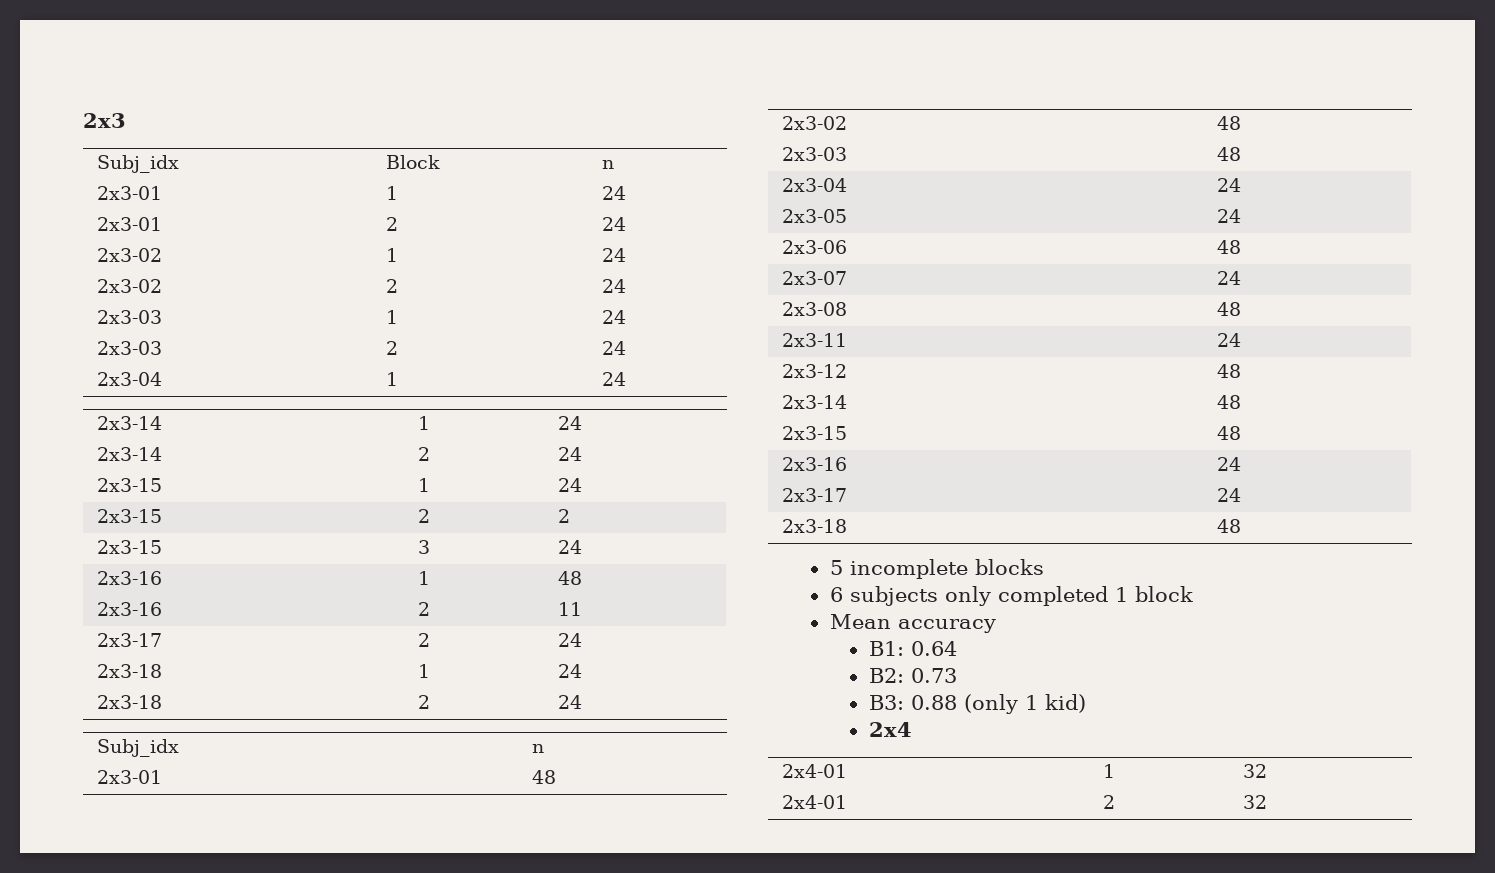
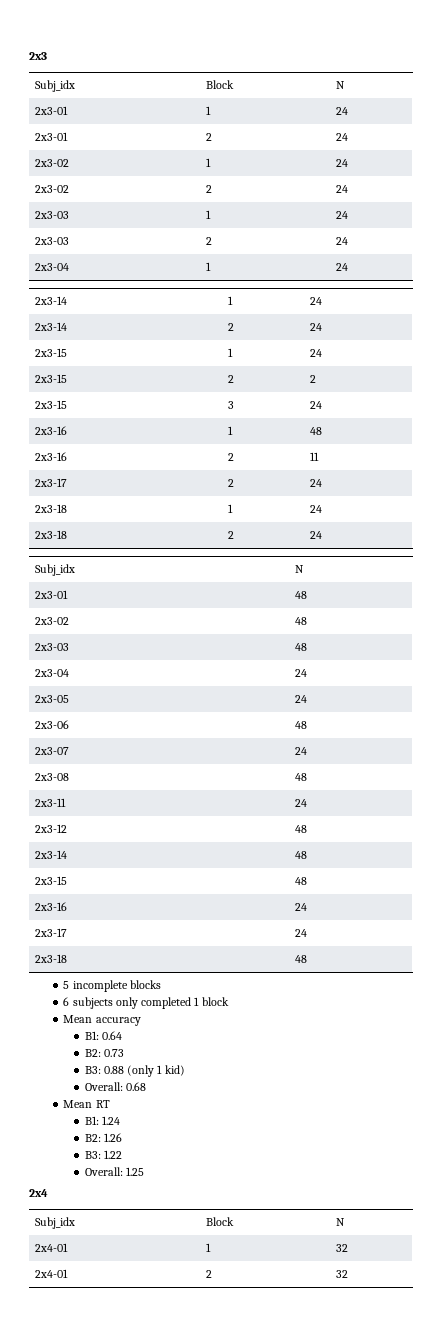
  2x3
- Subj_idx | Block | n
+ Subj_idx | Block | N
- Subj_idx | n
+ Subj_idx | N
+ Overall: 0.68
+ Mean RT
+ B1: 1.24
+ B2: 1.26
+ B3: 1.22
+ Overall: 1.25
  2x4
+ Subj_idx | Block | N

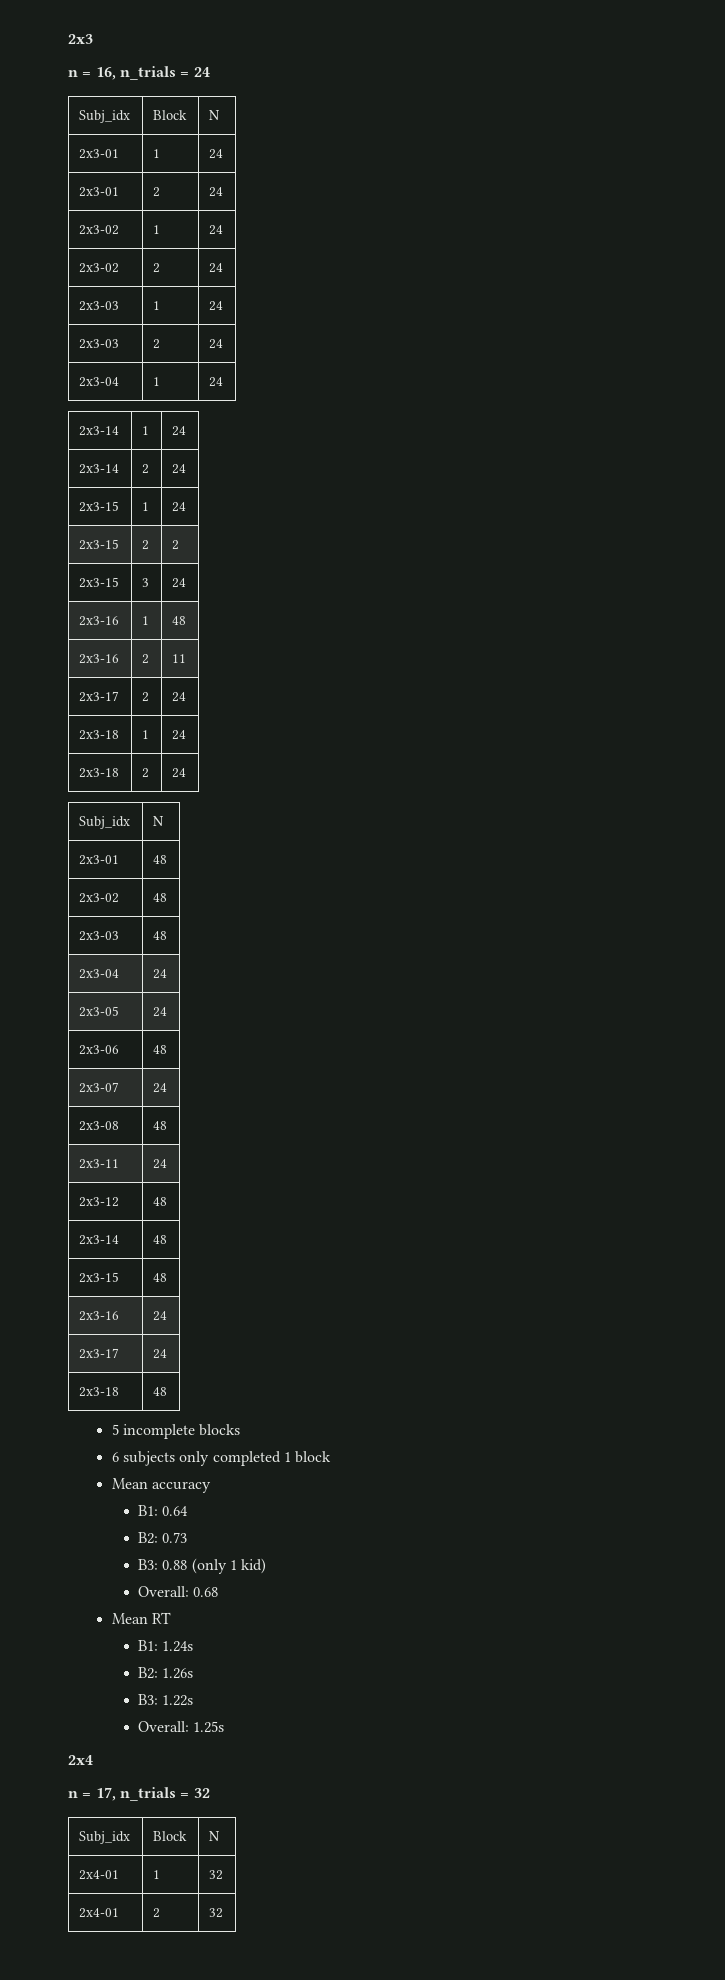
+ n = 16, n_trials = 24
- B1: 1.24
- B2: 1.26
- B3: 1.22
- Overall: 1.25
+ B1: 1.24s
+ B2: 1.26s
+ B3: 1.22s
+ Overall: 1.25s
+ n = 17, n_trials = 32

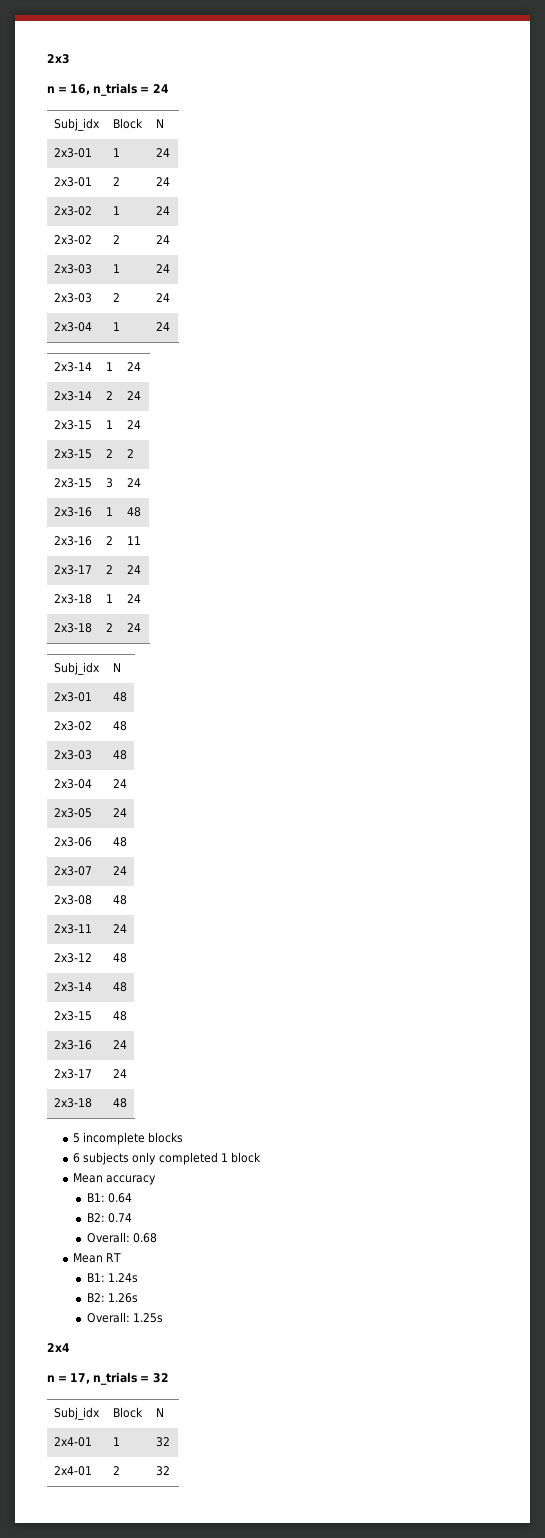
- B2: 0.73
- B3: 0.88 (only 1 kid)
+ B2: 0.74
- B3: 1.22s

